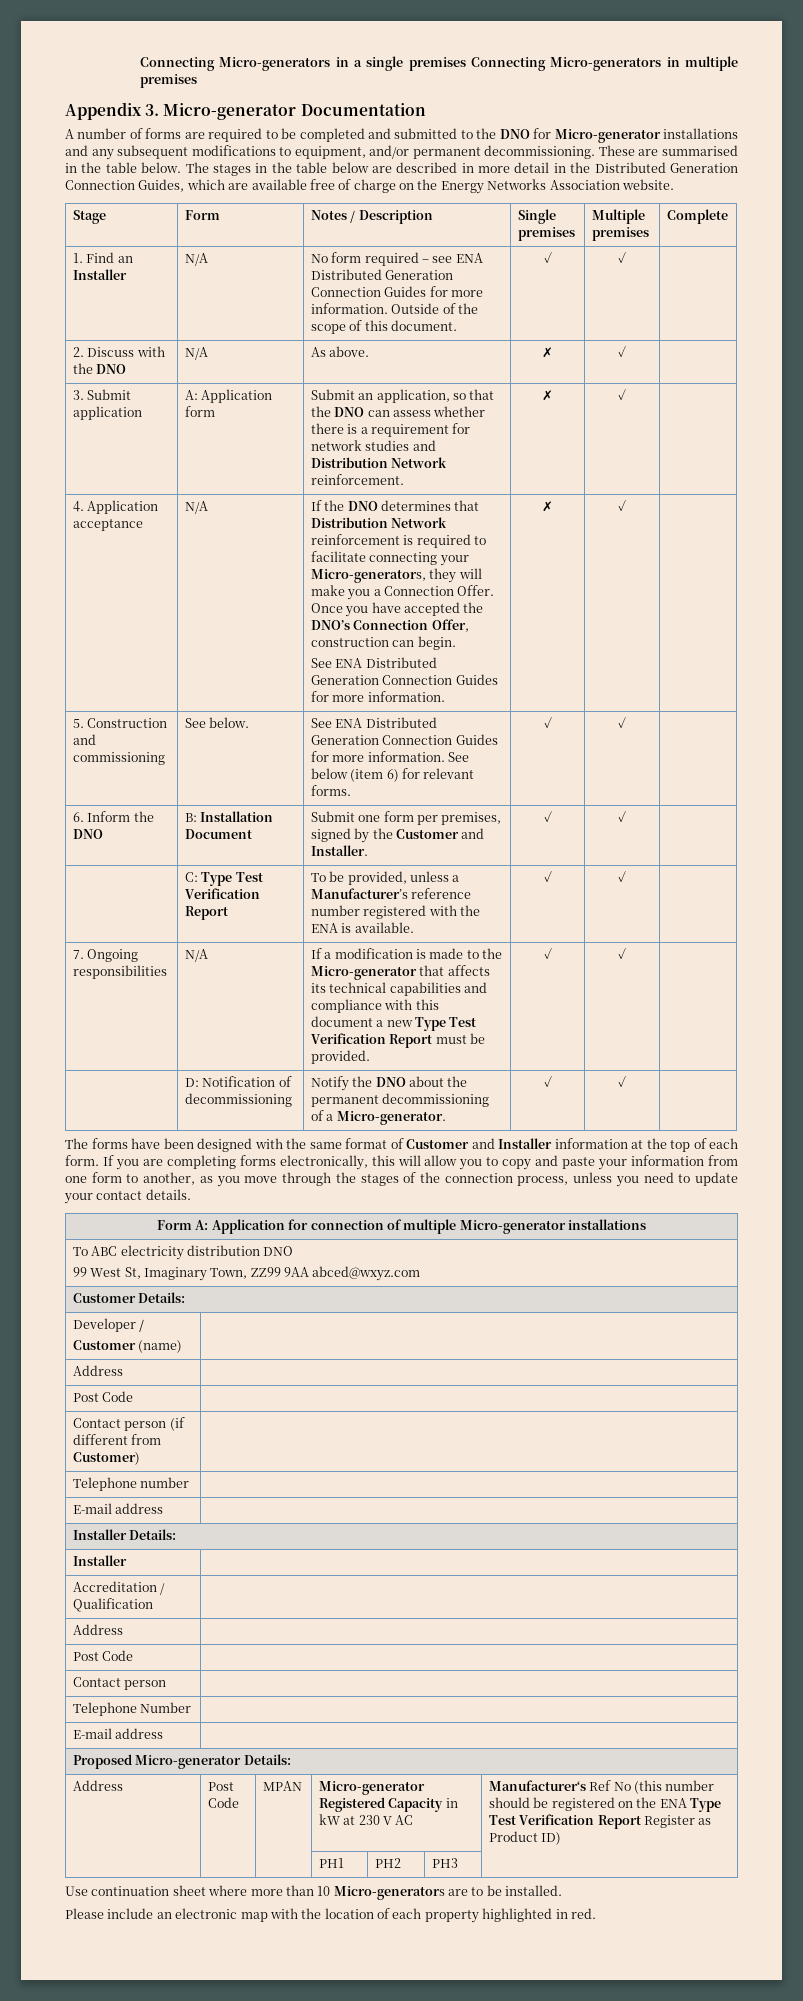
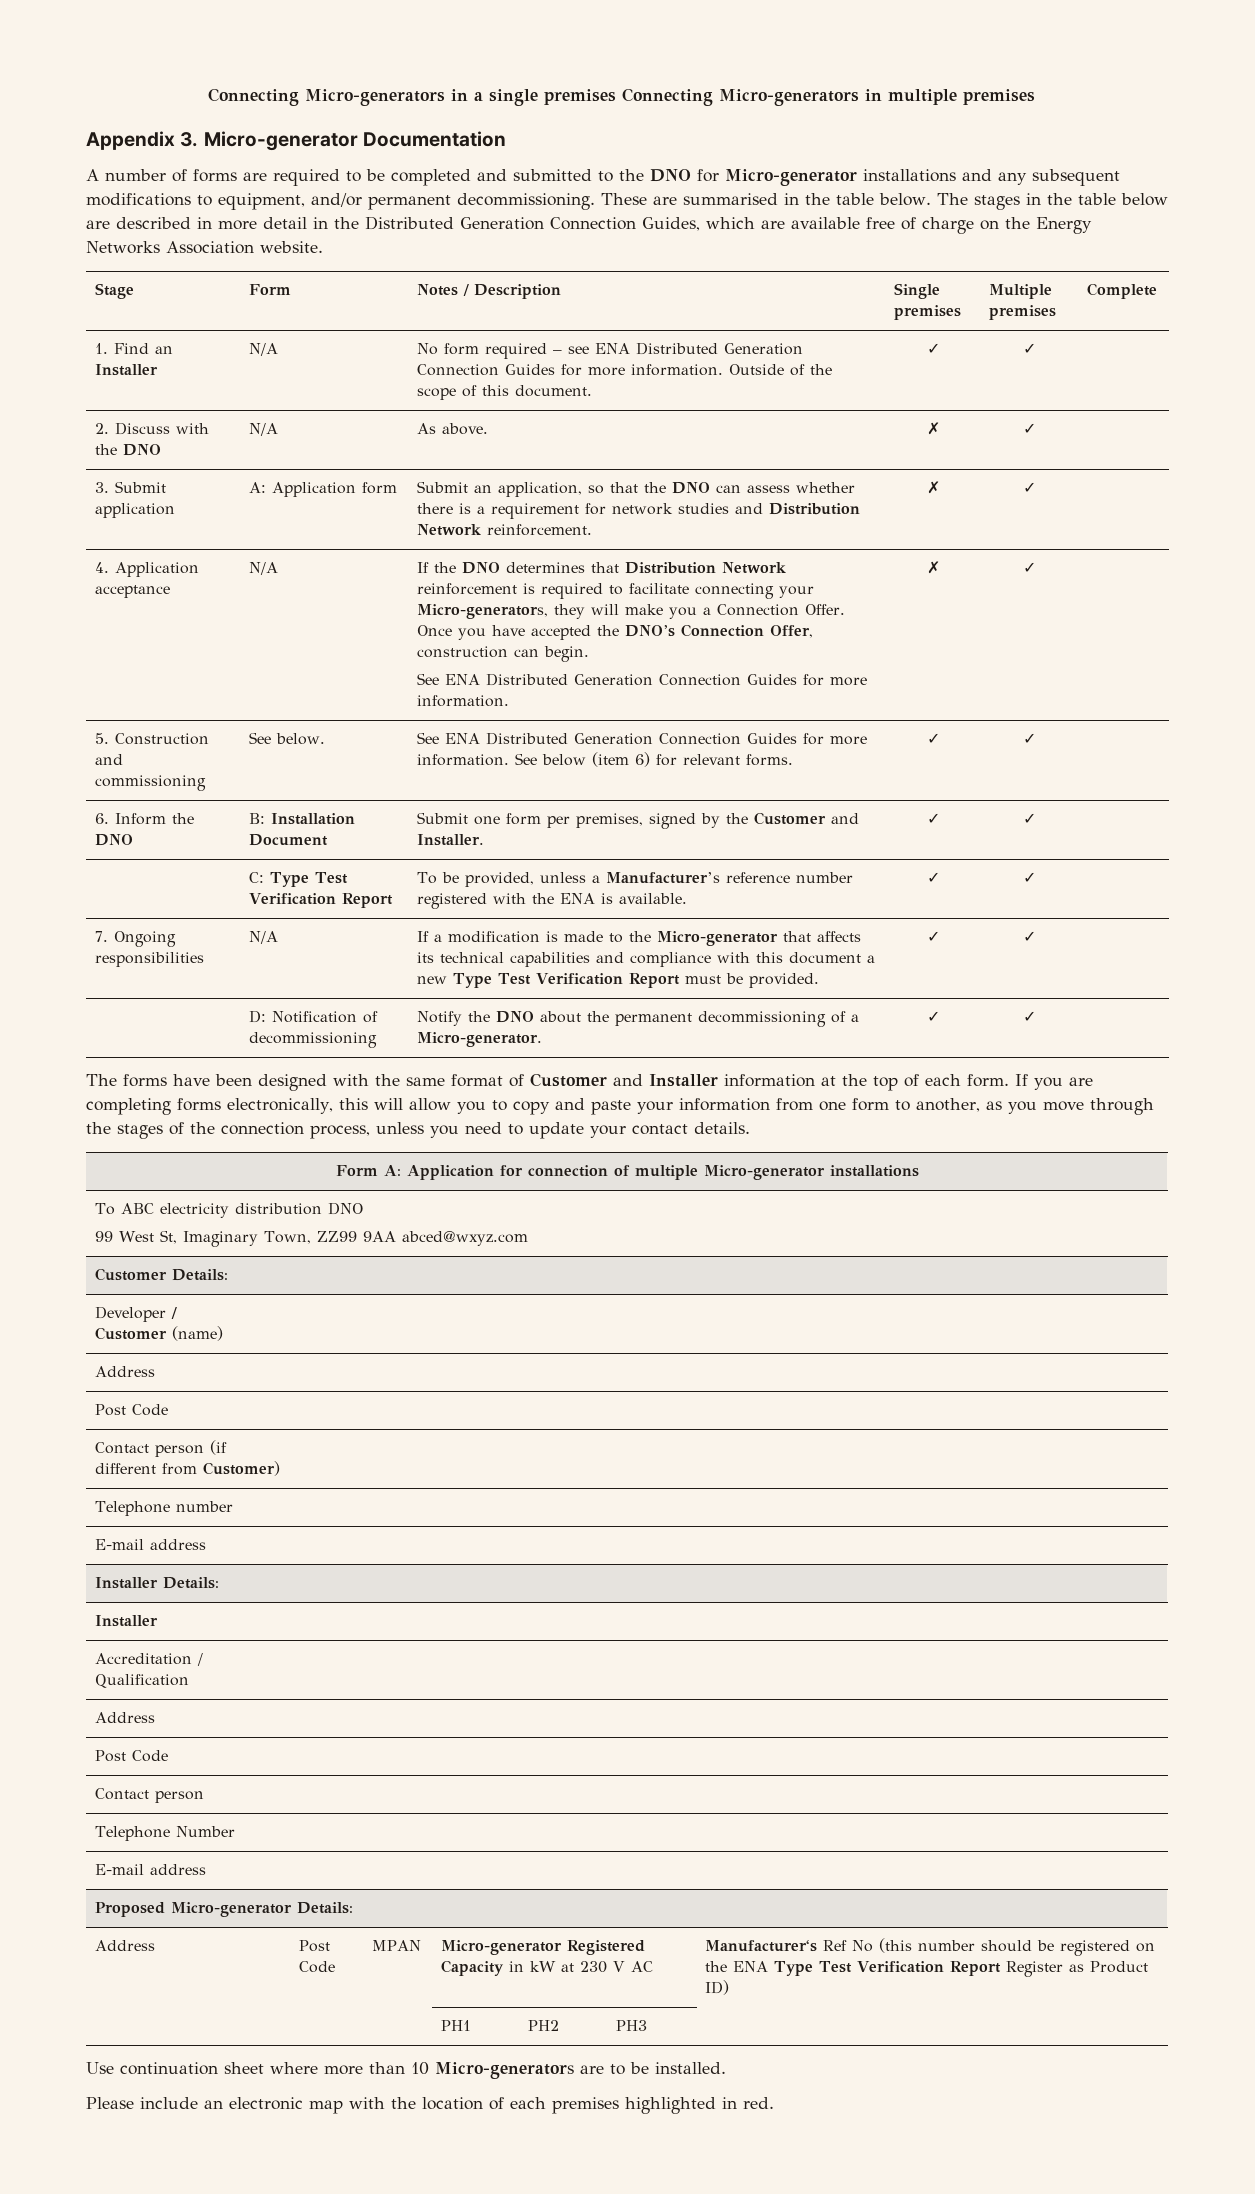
- Please include an electronic map with the location of each property highlighted in red.
+ Please include an electronic map with the location of each premises highlighted in red.

